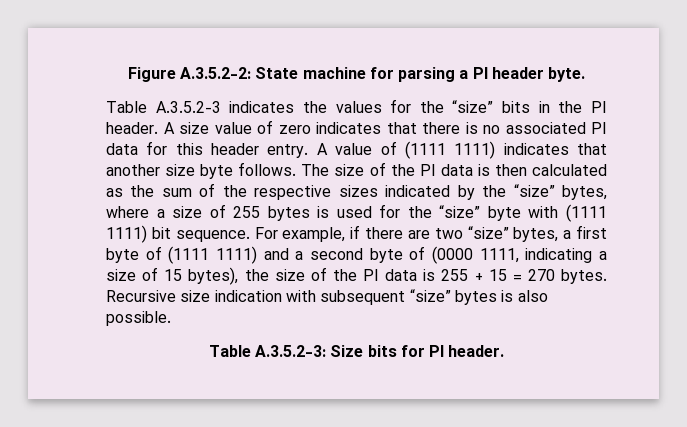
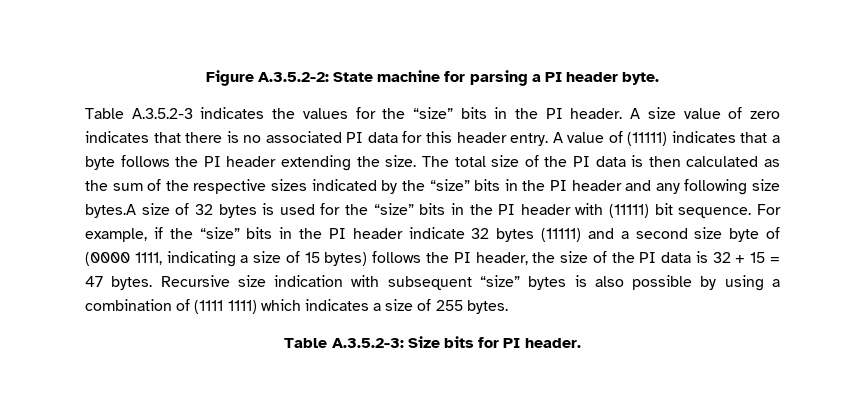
- A value of (1111 1111) indicates that another size byte follows. The size of the PI data is then calculated as the sum of the respective sizes indicated by the “size” bytes, where a size of 255 bytes is used for the “size” byte with (1111 1111) bit sequence.
+ A value of (11111) indicates that a byte follows the PI header extending the size. The total size of the PI data is then calculated as the sum of the respective sizes indicated by the “size” bits in the PI header and any following size bytes.A size of 32 bytes is used for the “size” bits in the PI header with (11111) bit sequence.
- For example, if there are two “size” bytes, a first byte of (1111 1111) and a second byte of (0000 1111, indicating a size of 15 bytes), the size of the PI data is 255 + 15 = 270 bytes.
+ For example, if the “size” bits in the PI header indicate 32 bytes (11111) and a second size byte of (0000 1111, indicating a size of 15 bytes) follows the PI header, the size of the PI data is 32 + 15 = 47 bytes.
- Recursive size indication with subsequent “size” bytes is also possible.
+ Recursive size indication with subsequent “size” bytes is also possible by using a combination of (1111 1111) which indicates a size of 255 bytes.

